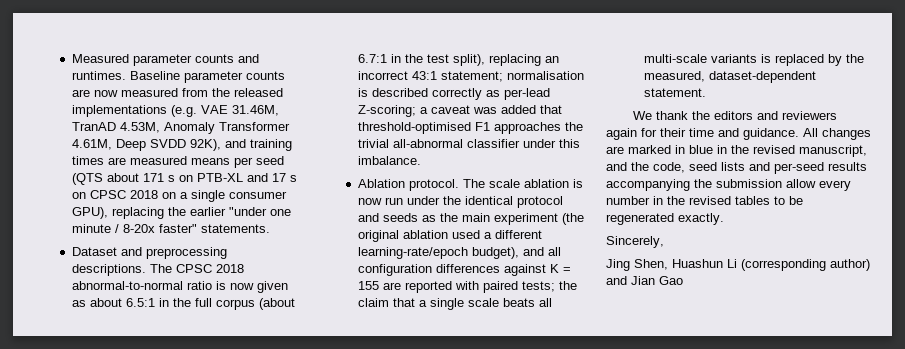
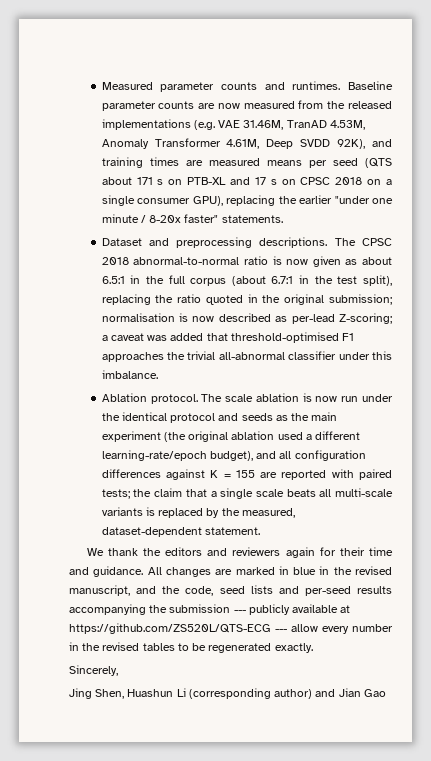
- The CPSC 2018 abnormal-to-normal ratio is now given as about 6.5:1 in the full corpus (about 6.7:1 in the test split), replacing an incorrect 43:1 statement; normalisation is described correctly as per-lead Z-scoring; a caveat was added that threshold-optimised F1 approaches the trivial all-abnormal classifier under this imbalance.
+ The CPSC 2018 abnormal-to-normal ratio is now given as about 6.5:1 in the full corpus (about 6.7:1 in the test split), replacing the ratio quoted in the original submission; normalisation is now described as per-lead Z-scoring; a caveat was added that threshold-optimised F1 approaches the trivial all-abnormal classifier under this imbalance.
- All changes are marked in blue in the revised manuscript, and the code, seed lists and per-seed results accompanying the submission allow every number in the revised tables to be regenerated exactly.
+ All changes are marked in blue in the revised manuscript, and the code, seed lists and per-seed results accompanying the submission --- publicly available at https://github.com/ZS520L/QTS-ECG --- allow every number in the revised tables to be regenerated exactly.

